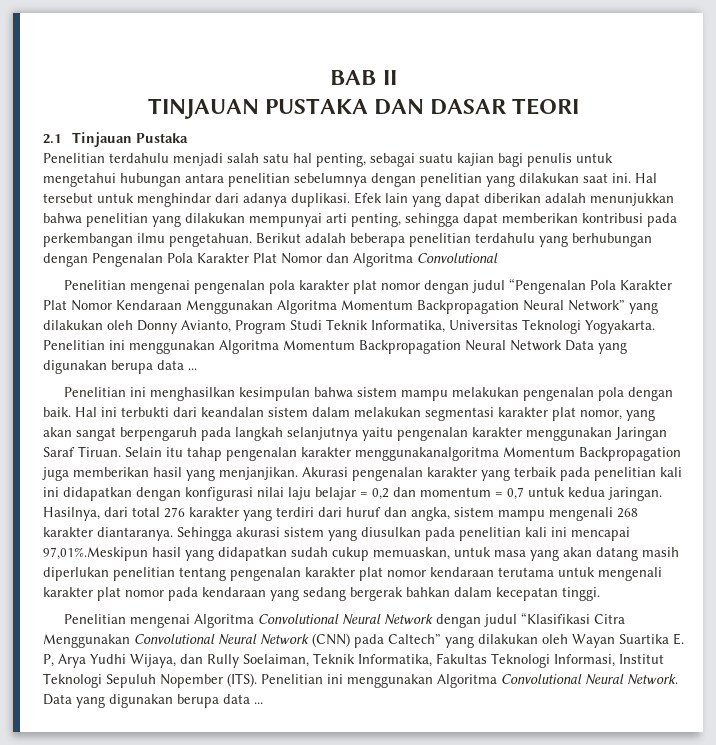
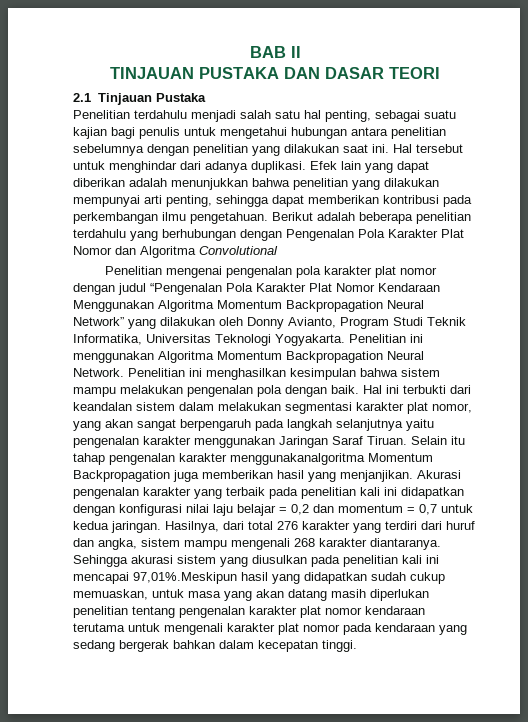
- Penelitian ini menggunakan Algoritma Momentum Backpropagation Neural Network Data yang digunakan berupa data ...
- Penelitian ini menghasilkan kesimpulan bahwa sistem mampu melakukan pengenalan pola dengan baik.
+ Penelitian ini menggunakan Algoritma Momentum Backpropagation Neural Network. Penelitian ini menghasilkan kesimpulan bahwa sistem mampu melakukan pengenalan pola dengan baik.
- Penelitian mengenai Algoritma Convolutional Neural Network dengan judul “Klasifikasi Citra Menggunakan Convolutional Neural Network (CNN) pada Caltech” yang dilakukan oleh Wayan Suartika E. P, Arya Yudhi Wijaya, dan Rully Soelaiman, Teknik Informatika, Fakultas Teknologi Informasi, Institut Teknologi Sepuluh Nopember (ITS). Penelitian ini menggunakan Algoritma Convolutional Neural Network. Data yang digunakan berupa data ...

